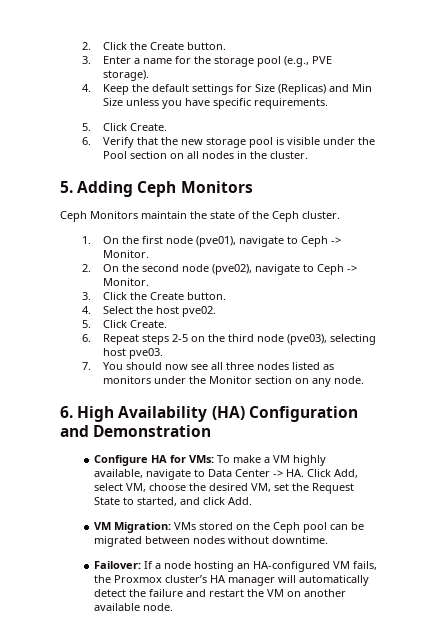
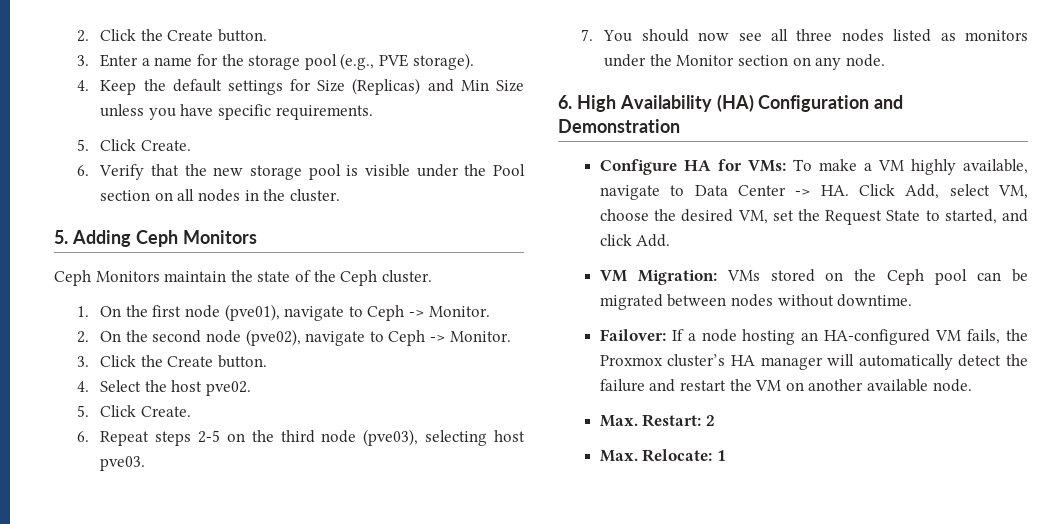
+ Max. Restart: 2
+ Max. Relocate: 1

